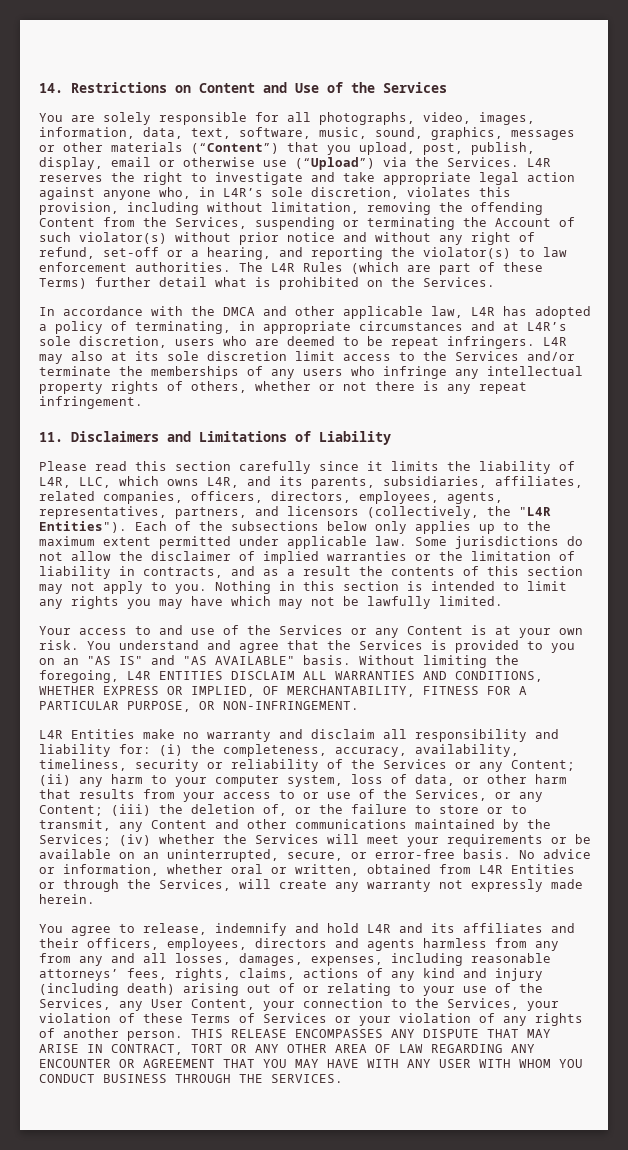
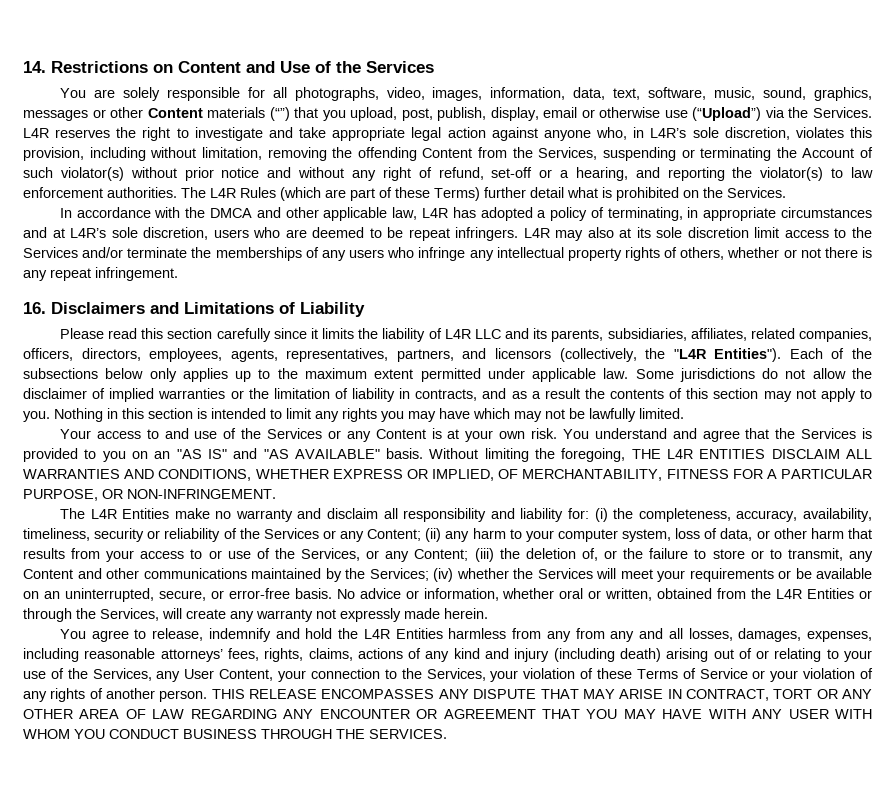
- You are solely responsible for all photographs, video, images, information, data, text, software, music, sound, graphics, messages or other materials (“Content”) that you upload, post, publish, display, email or otherwise use (“Upload”) via the Services.
+ You are solely responsible for all photographs, video, images, information, data, text, software, music, sound, graphics, messages or other Content materials (“”) that you upload, post, publish, display, email or otherwise use (“Upload”) via the Services.
- 11. Disclaimers and Limitations of Liability
+ 16. Disclaimers and Limitations of Liability
- Please read this section carefully since it limits the liability of L4R, LLC, which owns L4R, and its parents, subsidiaries, affiliates, related companies, officers, directors, employees, agents, representatives, partners, and licensors (collectively, the "L4R Entities").
+ Please read this section carefully since it limits the liability of L4R LLC and its parents, subsidiaries, affiliates, related companies, officers, directors, employees, agents, representatives, partners, and licensors (collectively, the "L4R Entities").
- Without limiting the foregoing, L4R ENTITIES DISCLAIM ALL WARRANTIES AND CONDITIONS, WHETHER EXPRESS OR IMPLIED, OF MERCHANTABILITY, FITNESS FOR A PARTICULAR PURPOSE, OR NON-INFRINGEMENT.
+ Without limiting the foregoing, THE L4R ENTITIES DISCLAIM ALL WARRANTIES AND CONDITIONS, WHETHER EXPRESS OR IMPLIED, OF MERCHANTABILITY, FITNESS FOR A PARTICULAR PURPOSE, OR NON-INFRINGEMENT.
- L4R Entities make no warranty and disclaim all responsibility and liability for:
+ The L4R Entities make no warranty and disclaim all responsibility and liability for:
- No advice or information, whether oral or written, obtained from L4R Entities or through the Services, will create any warranty not expressly made herein.
+ No advice or information, whether oral or written, obtained from the L4R Entities or through the Services, will create any warranty not expressly made herein.
- You agree to release, indemnify and hold L4R and its affiliates and their officers, employees, directors and agents harmless from any from any and all losses, damages, expenses, including reasonable attorneys’ fees, rights, claims, actions of any kind and injury (including death) arising out of or relating to your use of the Services, any User Content, your connection to the Services, your violation of these Terms of Services or your violation of any rights of another person.
+ You agree to release, indemnify and hold the L4R Entities harmless from any from any and all losses, damages, expenses, including reasonable attorneys’ fees, rights, claims, actions of any kind and injury (including death) arising out of or relating to your use of the Services, any User Content, your connection to the Services, your violation of these Terms of Service or your violation of any rights of another person.

